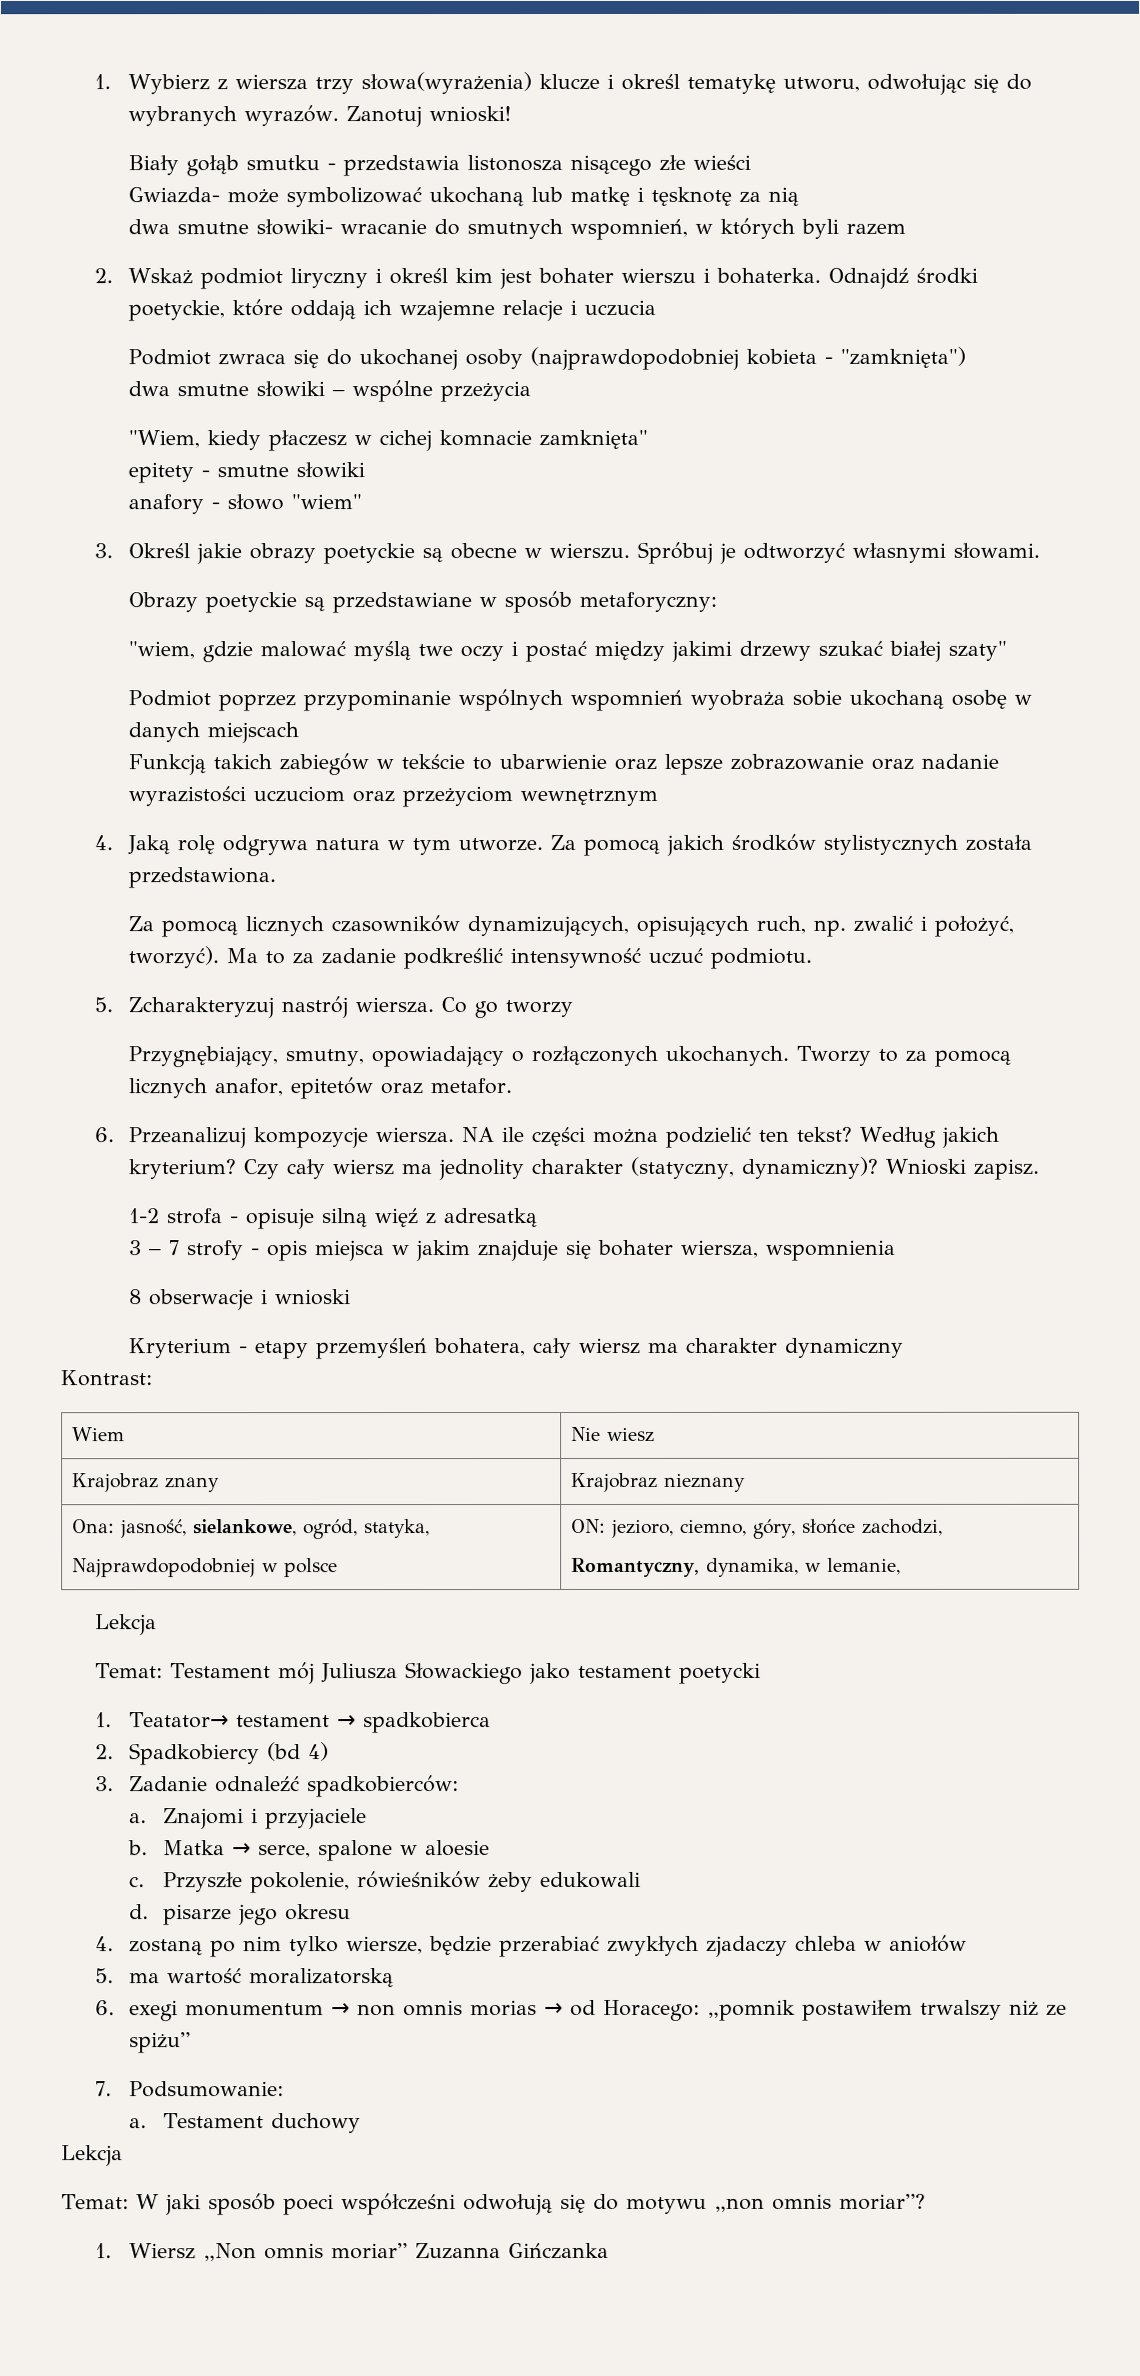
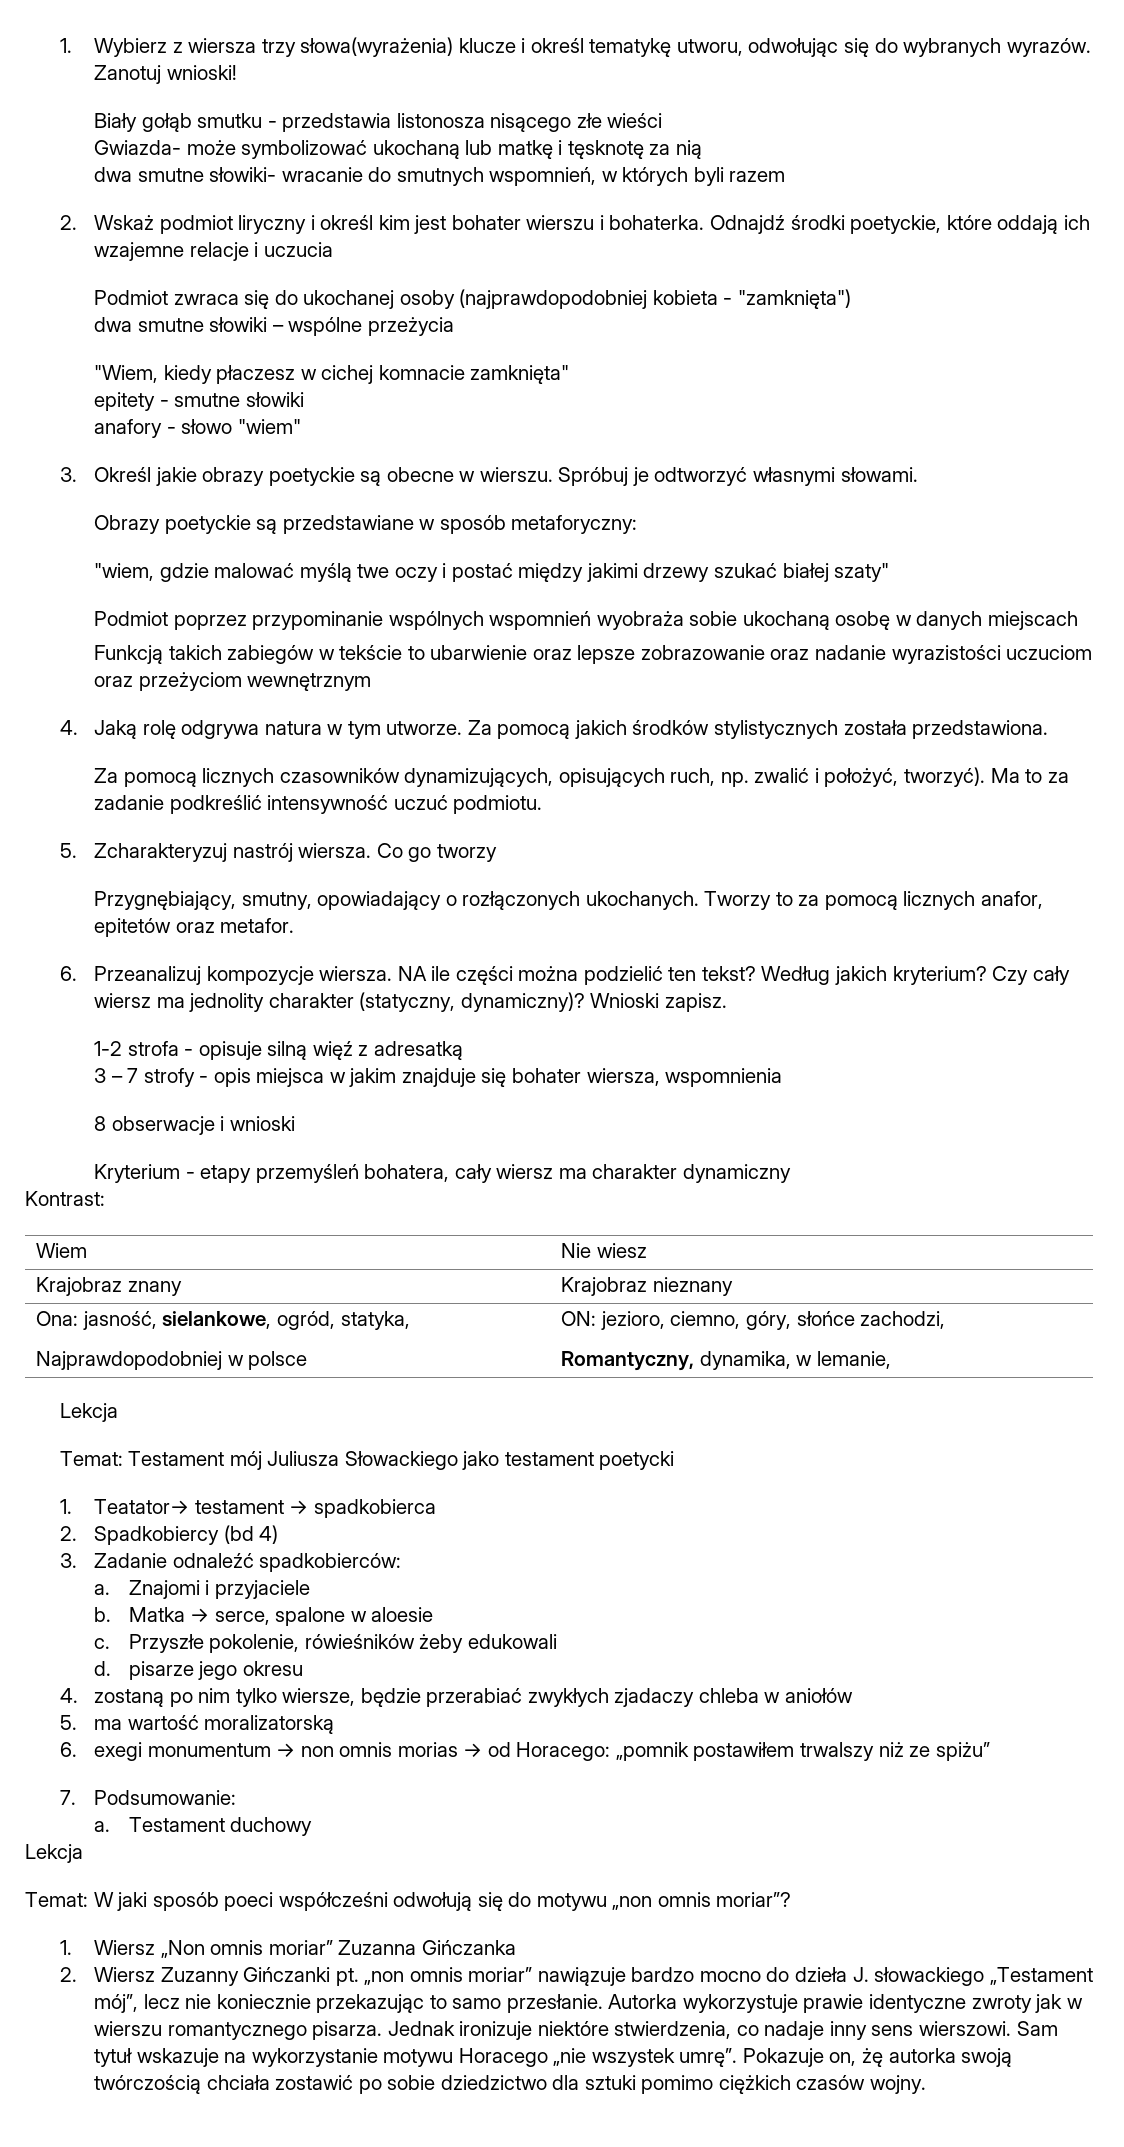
+ 2. Wiersz Zuzanny Gińczanki pt. „non omnis moriar” nawiązuje bardzo mocno do dzieła J. słowackiego „Testament mój”, lecz nie koniecznie przekazując to samo przesłanie. Autorka wykorzystuje prawie identyczne zwroty jak w wierszu romantycznego pisarza. Jednak ironizuje niektóre stwierdzenia, co nadaje inny sens wierszowi. Sam tytuł wskazuje na wykorzystanie motywu Horacego „nie wszystek umrę”. Pokazuje on, żę autorka swoją twórczością chciała zostawić po sobie dziedzictwo dla sztuki pomimo ciężkich czasów wojny.

